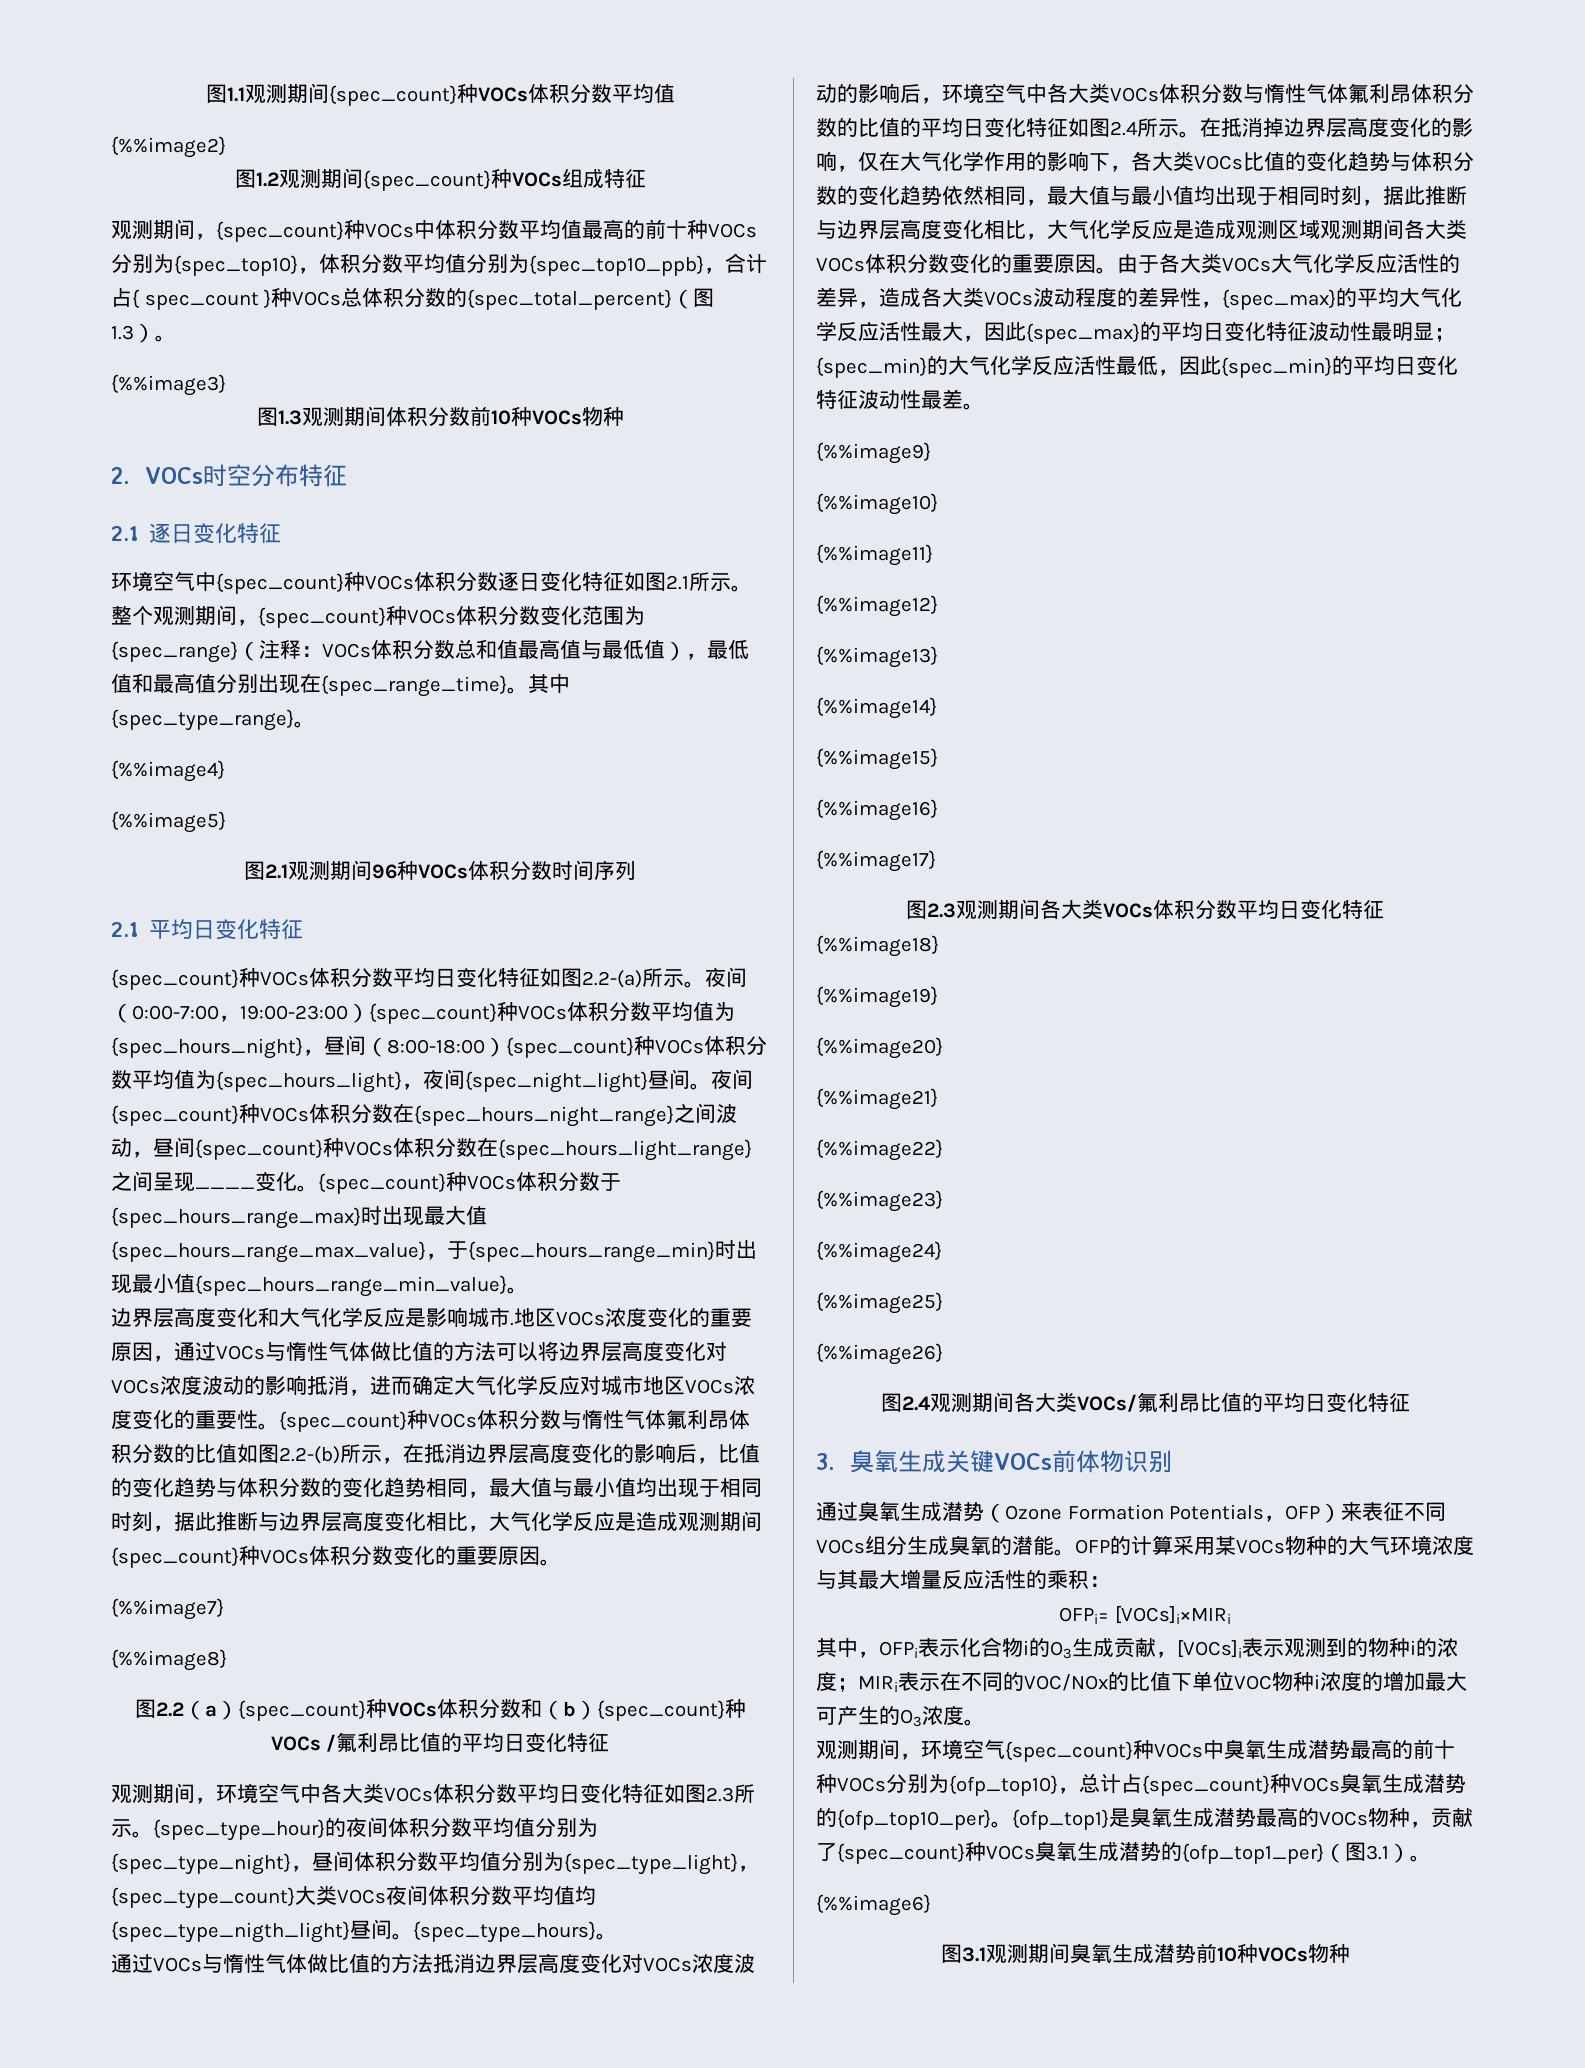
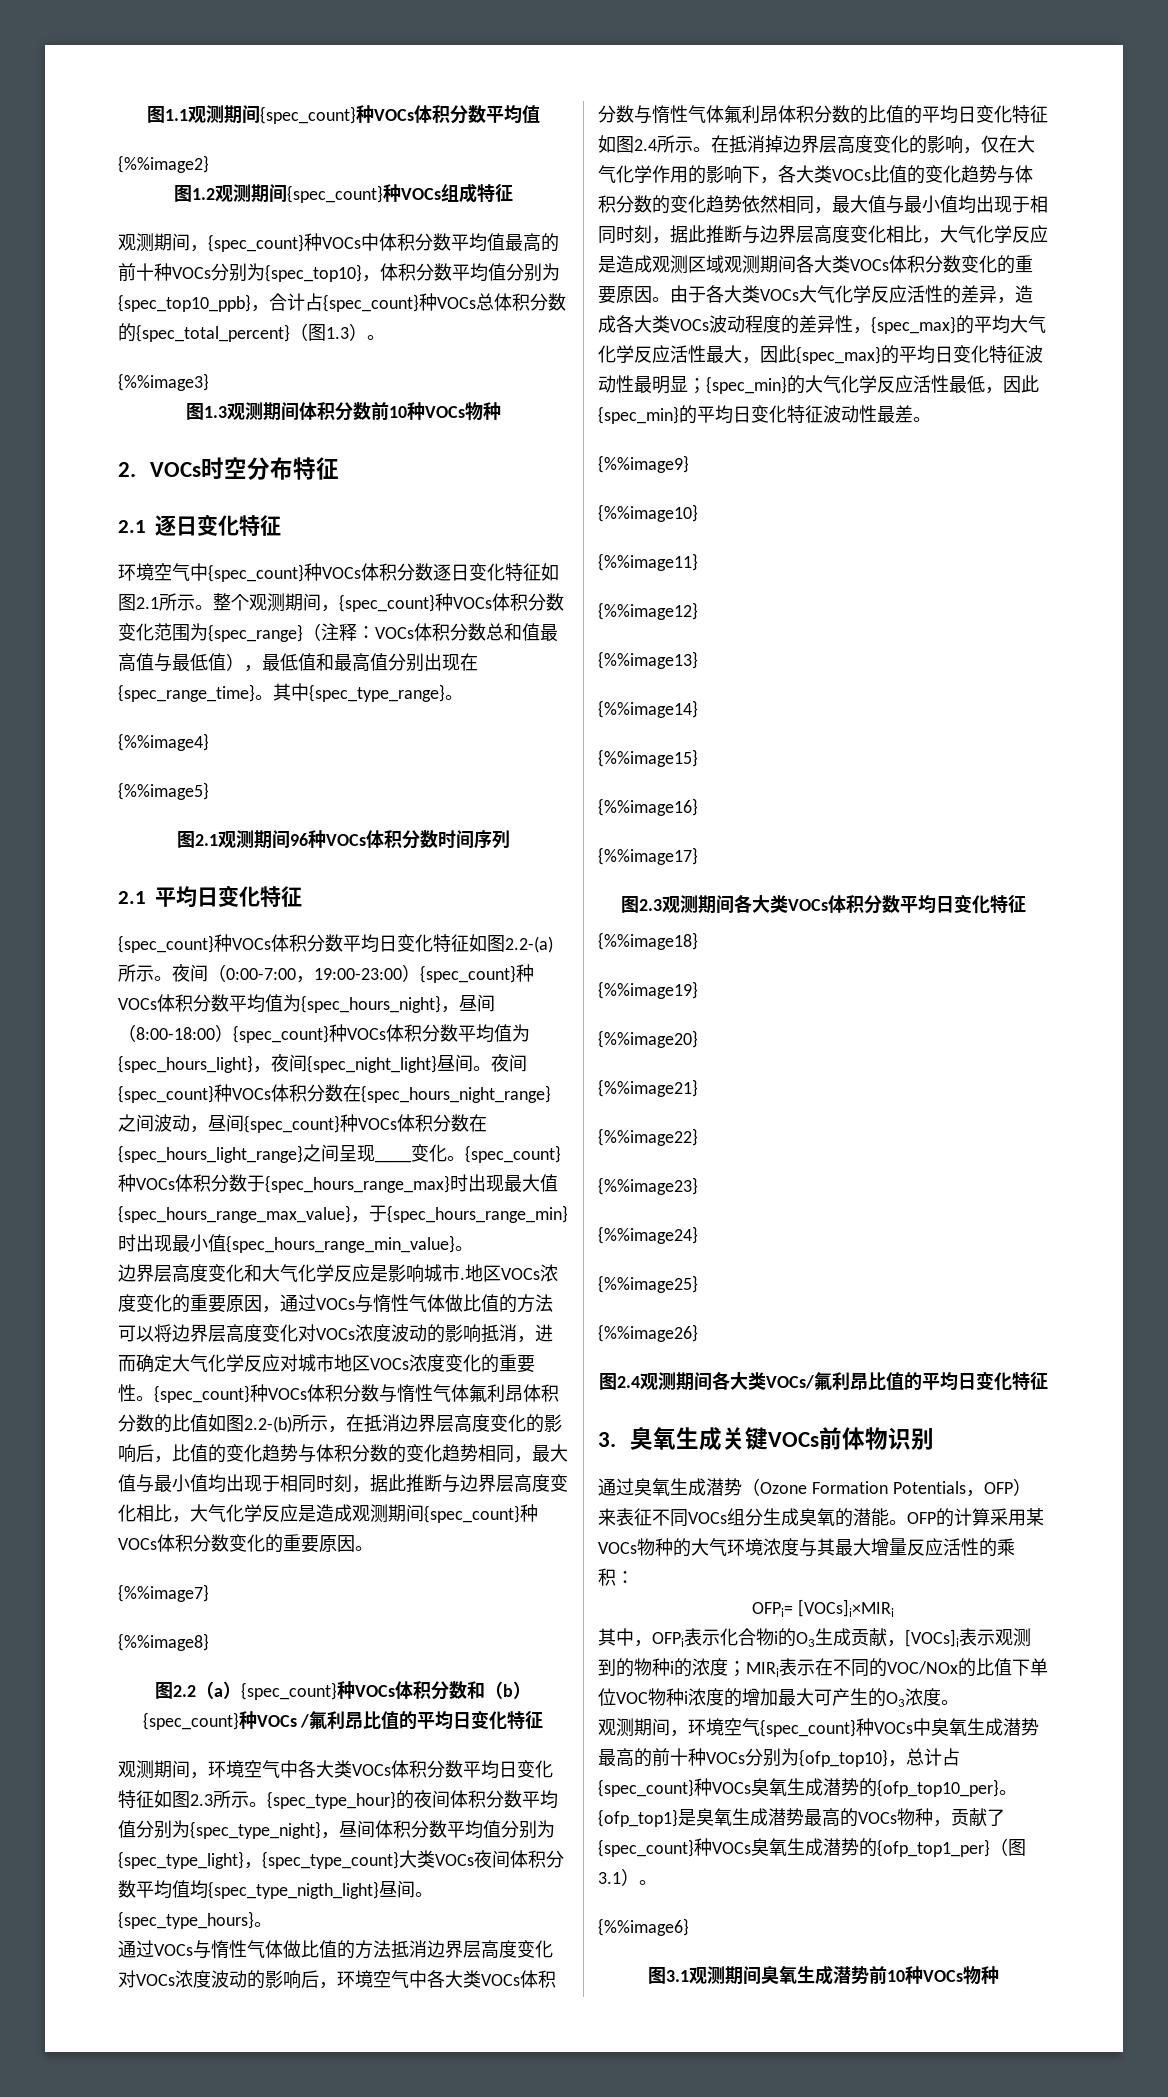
- 观测期间，{spec_count}种VOCs中体积分数平均值最高的前十种VOCs分别为{spec_top10}，体积分数平均值分别为{spec_top10_ppb}，合计占{ spec_count }种VOCs总体积分数的{spec_total_percent}（图1.3）。
+ 观测期间，{spec_count}种VOCs中体积分数平均值最高的前十种VOCs分别为{spec_top10}，体积分数平均值分别为{spec_top10_ppb}，合计占{spec_count}种VOCs总体积分数的{spec_total_percent}（图1.3）。

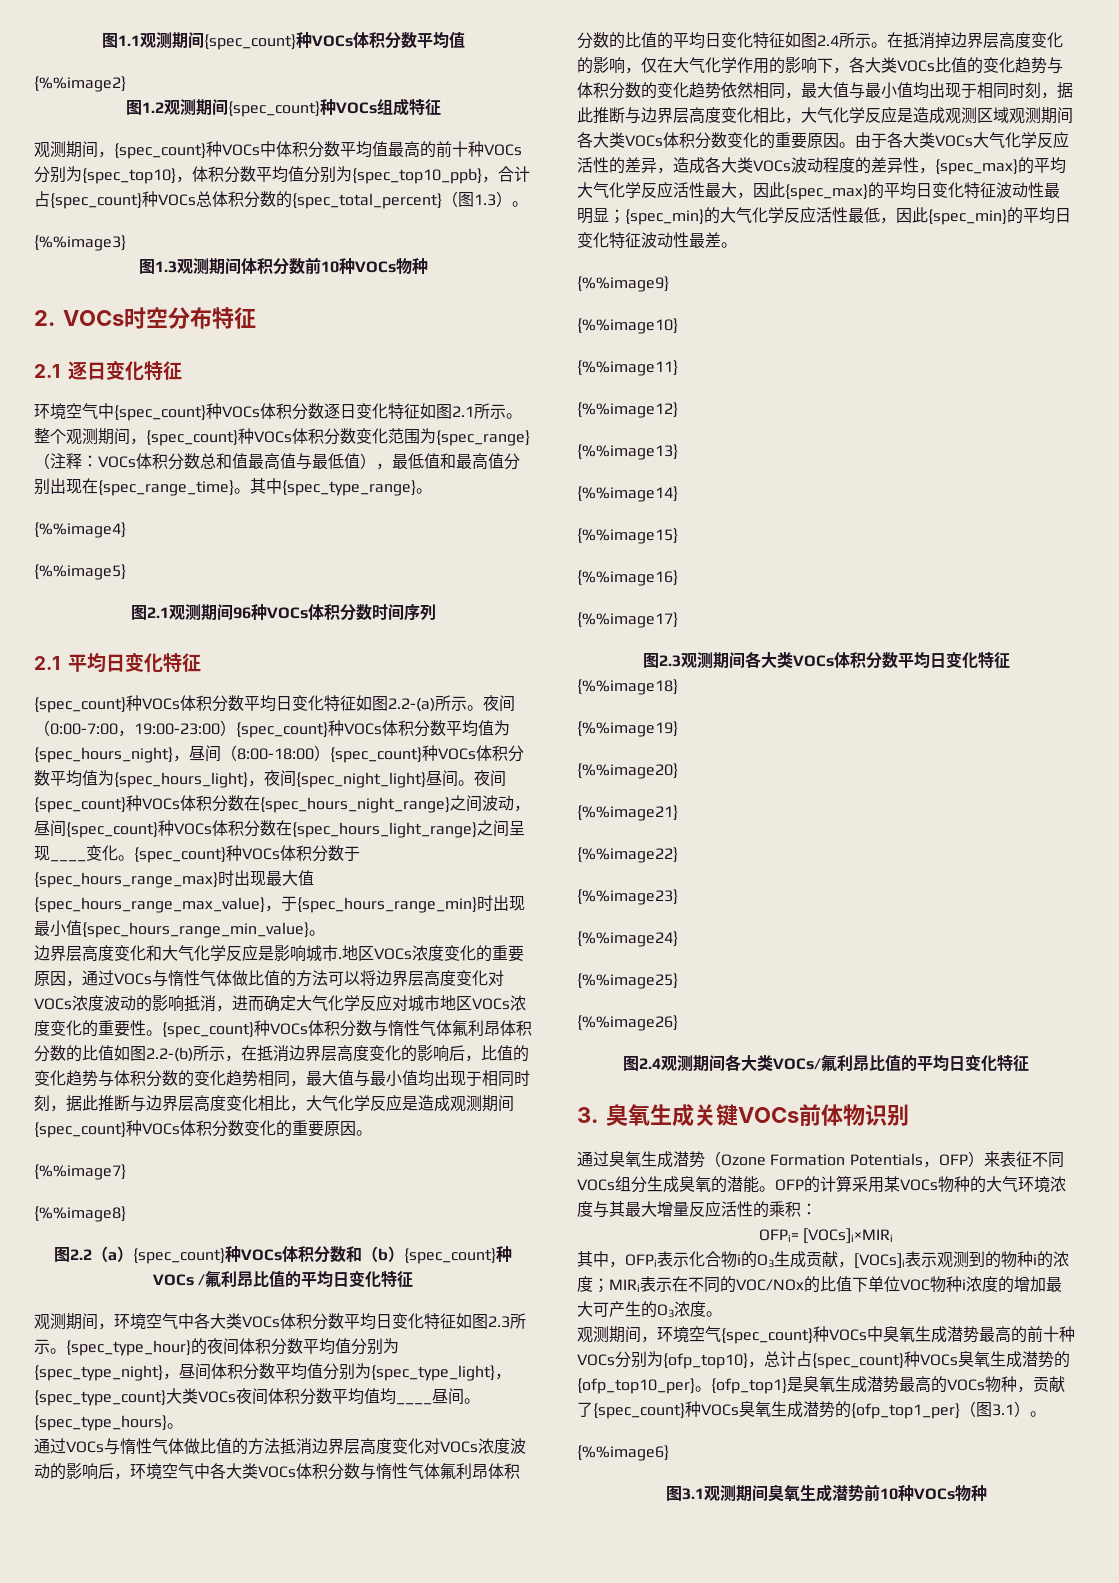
- {spec_type_hour}的夜间体积分数平均值分别为{spec_type_night}，昼间体积分数平均值分别为{spec_type_light}，{spec_type_count}大类VOCs夜间体积分数平均值均{spec_type_nigth_light}昼间。
+ {spec_type_hour}的夜间体积分数平均值分别为{spec_type_night}，昼间体积分数平均值分别为{spec_type_light}，{spec_type_count}大类VOCs夜间体积分数平均值均____昼间。

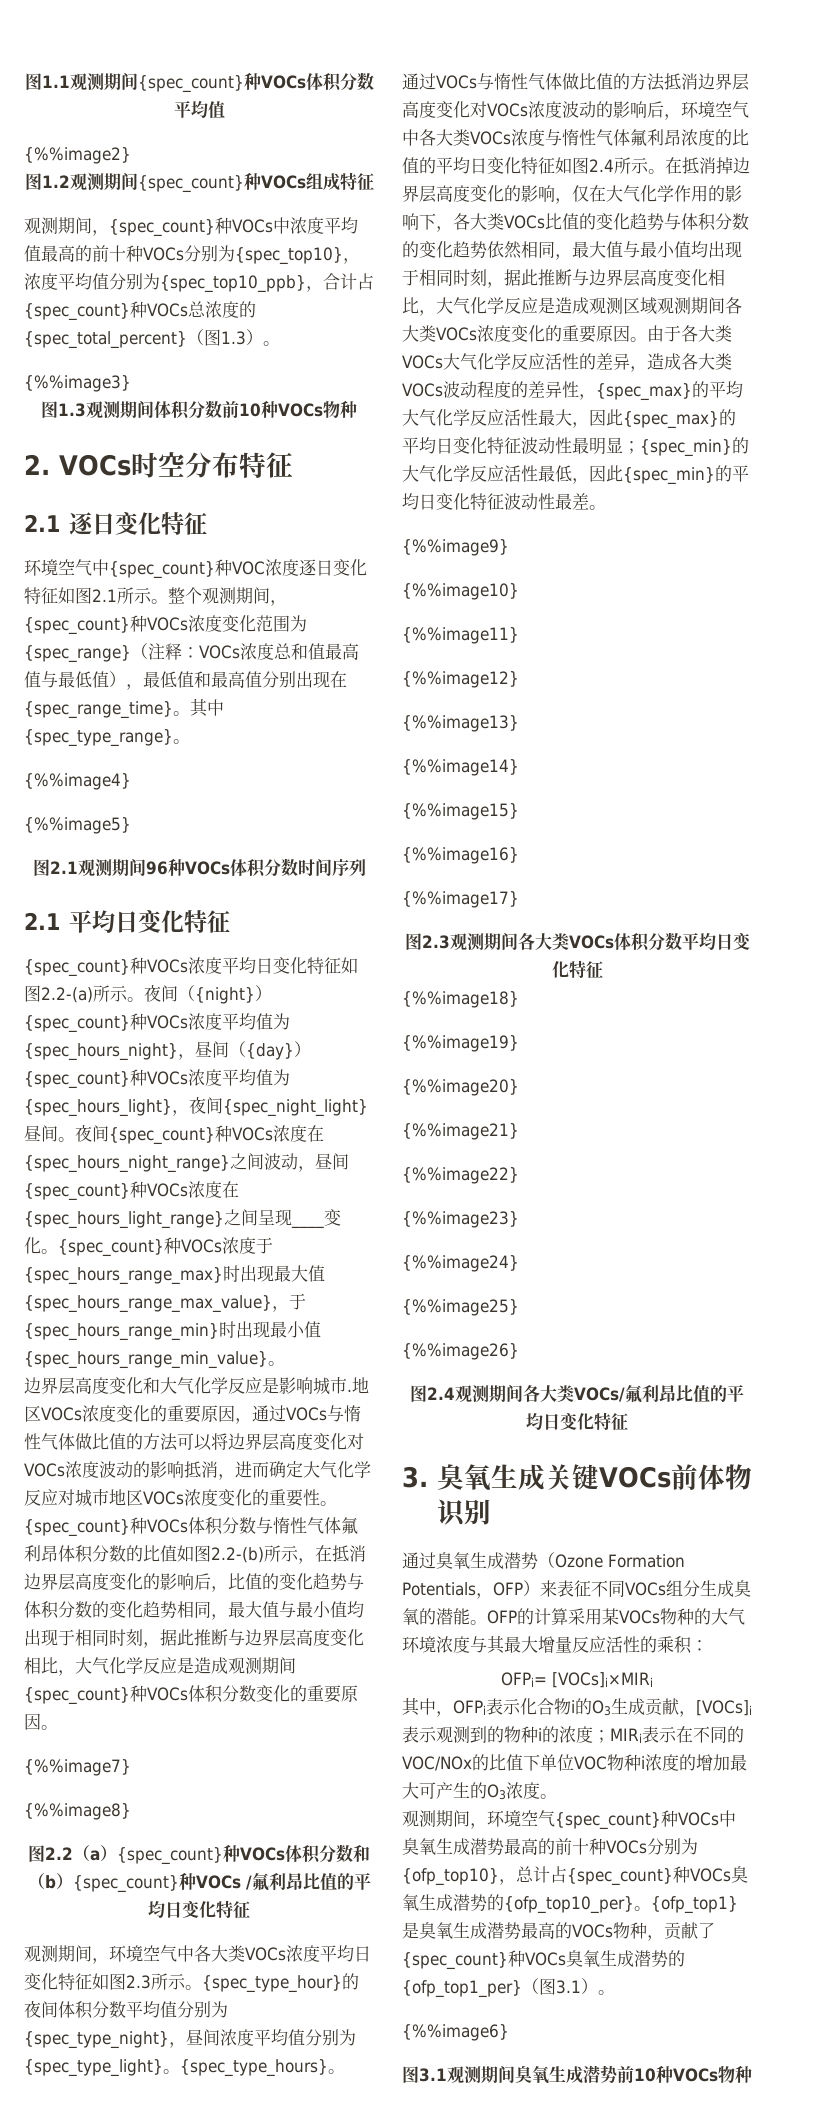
- 观测期间，{spec_count}种VOCs中体积分数平均值最高的前十种VOCs分别为{spec_top10}，体积分数平均值分别为{spec_top10_ppb}，合计占{spec_count}种VOCs总体积分数的{spec_total_percent}（图1.3）。
+ 观测期间，{spec_count}种VOCs中浓度平均值最高的前十种VOCs分别为{spec_top10}，浓度平均值分别为{spec_top10_ppb}，合计占{spec_count}种VOCs总浓度的{spec_total_percent}（图1.3）。
- 环境空气中{spec_count}种VOCs体积分数逐日变化特征如图2.1所示。
+ 环境空气中{spec_count}种VOC浓度逐日变化特征如图2.1所示。
- 整个观测期间，{spec_count}种VOCs体积分数变化范围为{spec_range}（注释：VOCs体积分数总和值最高值与最低值），最低值和最高值分别出现在{spec_range_time}。
+ 整个观测期间，{spec_count}种VOCs浓度变化范围为{spec_range}（注释：VOCs浓度总和值最高值与最低值），最低值和最高值分别出现在{spec_range_time}。
- {spec_count}种VOCs体积分数平均日变化特征如图2.2-(a)所示。
+ {spec_count}种VOCs浓度平均日变化特征如图2.2-(a)所示。
- 夜间（0:00-7:00，19:00-23:00）{spec_count}种VOCs体积分数平均值为{spec_hours_night}，昼间（8:00-18:00）{spec_count}种VOCs体积分数平均值为{spec_hours_light}，夜间{spec_night_light}昼间。
+ 夜间（{night}）{spec_count}种VOCs浓度平均值为{spec_hours_night}，昼间（{day}）{spec_count}种VOCs浓度平均值为{spec_hours_light}，夜间{spec_night_light}昼间。
- 夜间{spec_count}种VOCs体积分数在{spec_hours_night_range}之间波动，昼间{spec_count}种VOCs体积分数在{spec_hours_light_range}之间呈现____变化。
+ 夜间{spec_count}种VOCs浓度在{spec_hours_night_range}之间波动，昼间{spec_count}种VOCs浓度在{spec_hours_light_range}之间呈现____变化。
- {spec_count}种VOCs体积分数于{spec_hours_range_max}时出现最大值{spec_hours_range_max_value}，于{spec_hours_range_min}时出现最小值{spec_hours_range_min_value}。
+ {spec_count}种VOCs浓度于{spec_hours_range_max}时出现最大值{spec_hours_range_max_value}，于{spec_hours_range_min}时出现最小值{spec_hours_range_min_value}。
- 观测期间，环境空气中各大类VOCs体积分数平均日变化特征如图2.3所示。
+ 观测期间，环境空气中各大类VOCs浓度平均日变化特征如图2.3所示。
- {spec_type_hour}的夜间体积分数平均值分别为{spec_type_night}，昼间体积分数平均值分别为{spec_type_light}，{spec_type_count}大类VOCs夜间体积分数平均值均____昼间。
+ {spec_type_hour}的夜间体积分数平均值分别为{spec_type_night}，昼间浓度平均值分别为{spec_type_light}。
- 通过VOCs与惰性气体做比值的方法抵消边界层高度变化对VOCs浓度波动的影响后，环境空气中各大类VOCs体积分数与惰性气体氟利昂体积分数的比值的平均日变化特征如图2.4所示。
+ 通过VOCs与惰性气体做比值的方法抵消边界层高度变化对VOCs浓度波动的影响后，环境空气中各大类VOCs浓度与惰性气体氟利昂浓度的比值的平均日变化特征如图2.4所示。
- 在抵消掉边界层高度变化的影响，仅在大气化学作用的影响下，各大类VOCs比值的变化趋势与体积分数的变化趋势依然相同，最大值与最小值均出现于相同时刻，据此推断与边界层高度变化相比，大气化学反应是造成观测区域观测期间各大类VOCs体积分数变化的重要原因。
+ 在抵消掉边界层高度变化的影响，仅在大气化学作用的影响下，各大类VOCs比值的变化趋势与体积分数的变化趋势依然相同，最大值与最小值均出现于相同时刻，据此推断与边界层高度变化相比，大气化学反应是造成观测区域观测期间各大类VOCs浓度变化的重要原因。

